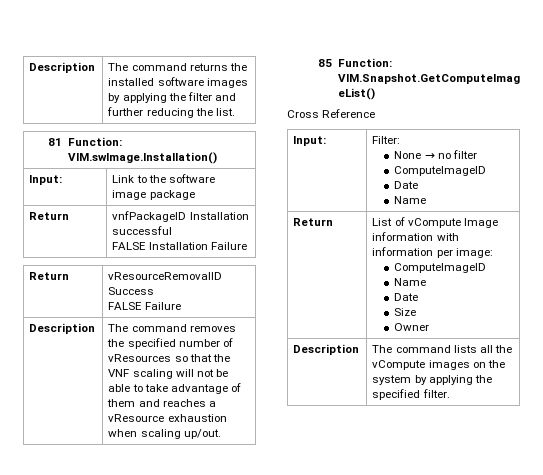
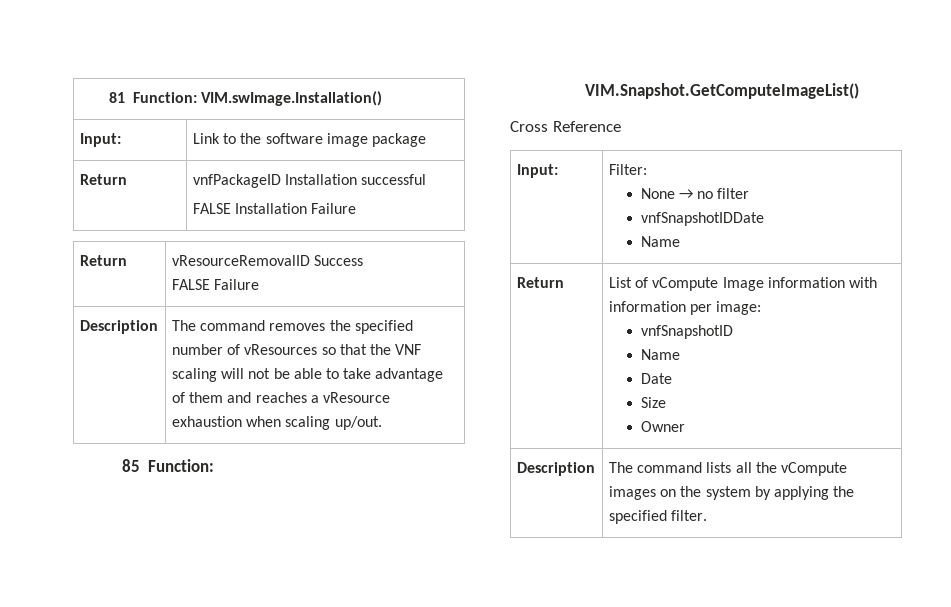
- Description | The command returns the installed software images by applying the filter and further reducing the list.
  Input: | Filter:
  None → no filter
- ComputeImageID
- Date
+ vnfSnapshotIDDate
  Return | List of vCompute Image information with information per image:
- ComputeImageID
+ vnfSnapshotID

